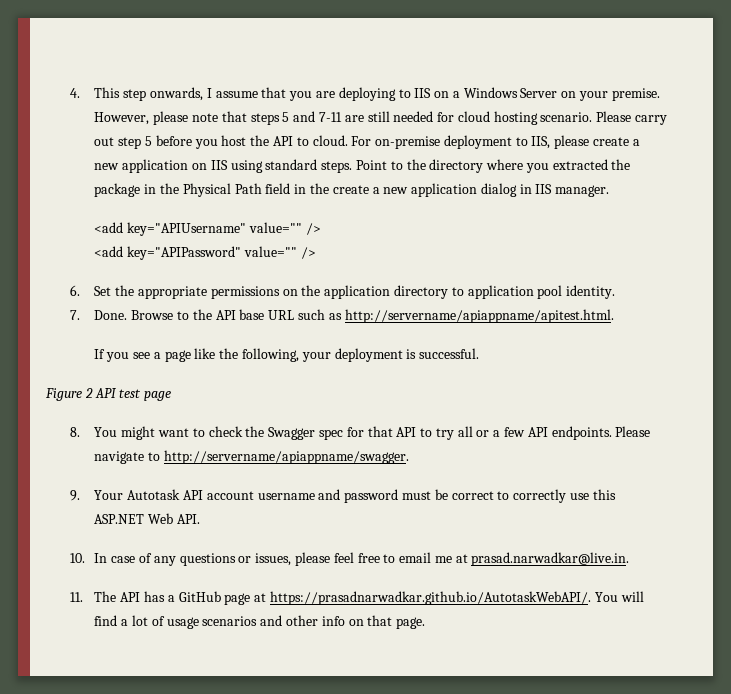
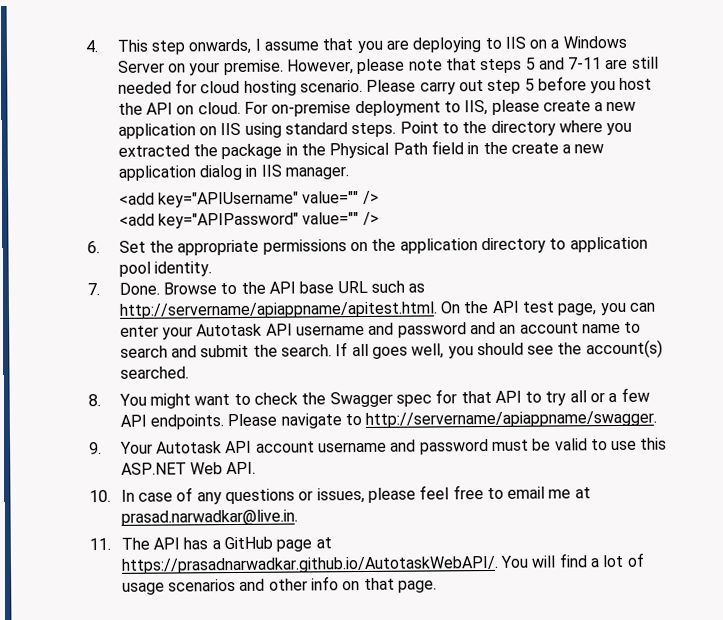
- Please carry out step 5 before you host the API to cloud.
+ Please carry out step 5 before you host the API on cloud.
- Browse to the API base URL such as http://servername/apiappname/apitest.html.
- If you see a page like the following, your deployment is successful.
- Figure 2 API test page
+ Browse to the API base URL such as http://servername/apiappname/apitest.html. On the API test page, you can enter your Autotask API username and password and an account name to search and submit the search. If all goes well, you should see the account(s) searched.
- 9. Your Autotask API account username and password must be correct to correctly use this ASP.NET Web API.
+ 9. Your Autotask API account username and password must be valid to use this ASP.NET Web API.

